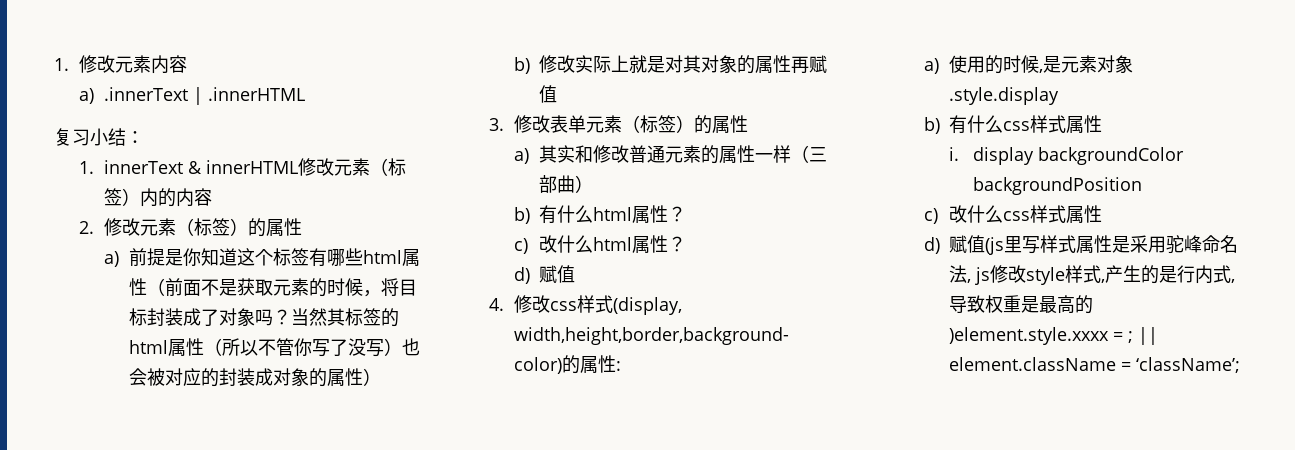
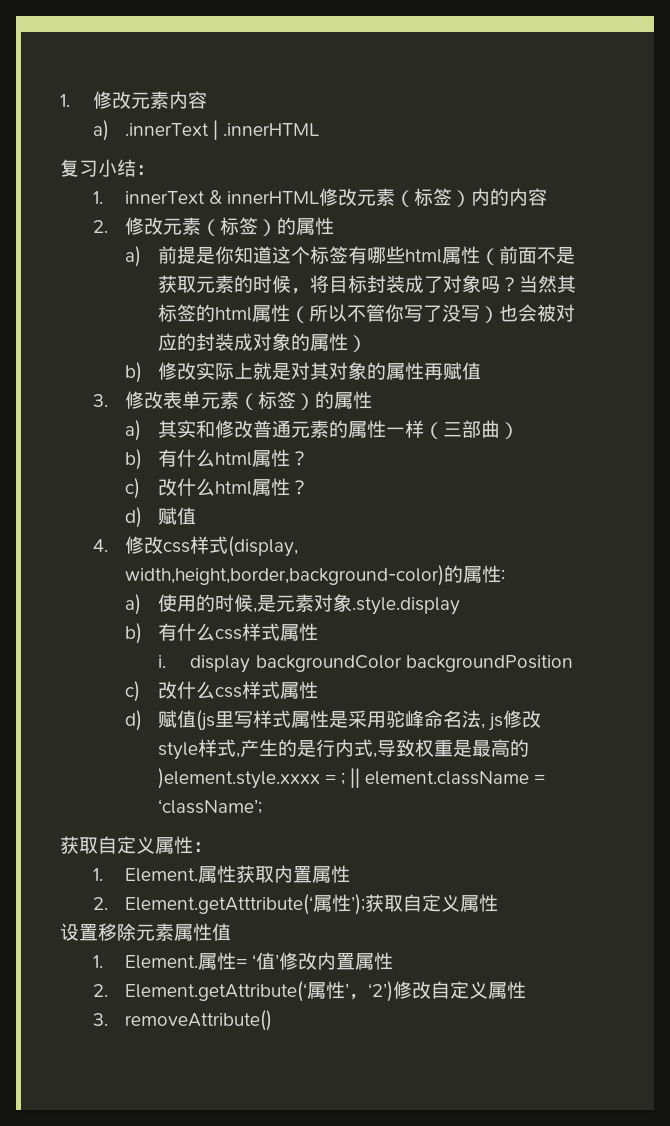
+ 获取自定义属性：
+ 1. Element.属性获取内置属性
+ 2. Element.getAtttribute(‘属性’);获取自定义属性
+ 设置移除元素属性值
+ 1. Element.属性= ‘值’修改内置属性
+ 2. Element.getAttribute(‘属性’，‘2’)修改自定义属性
+ 3. removeAttribute()

